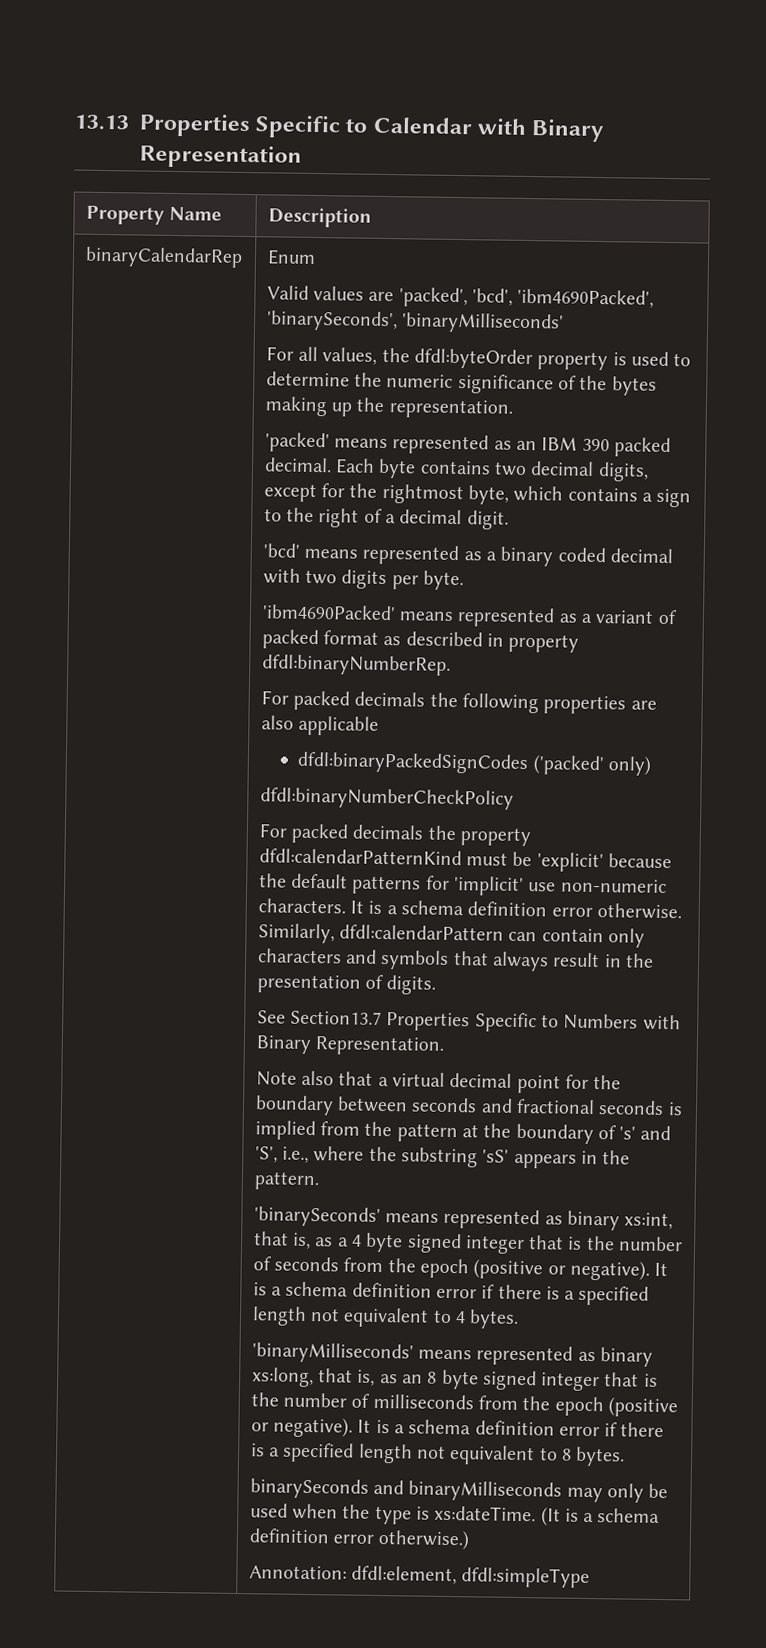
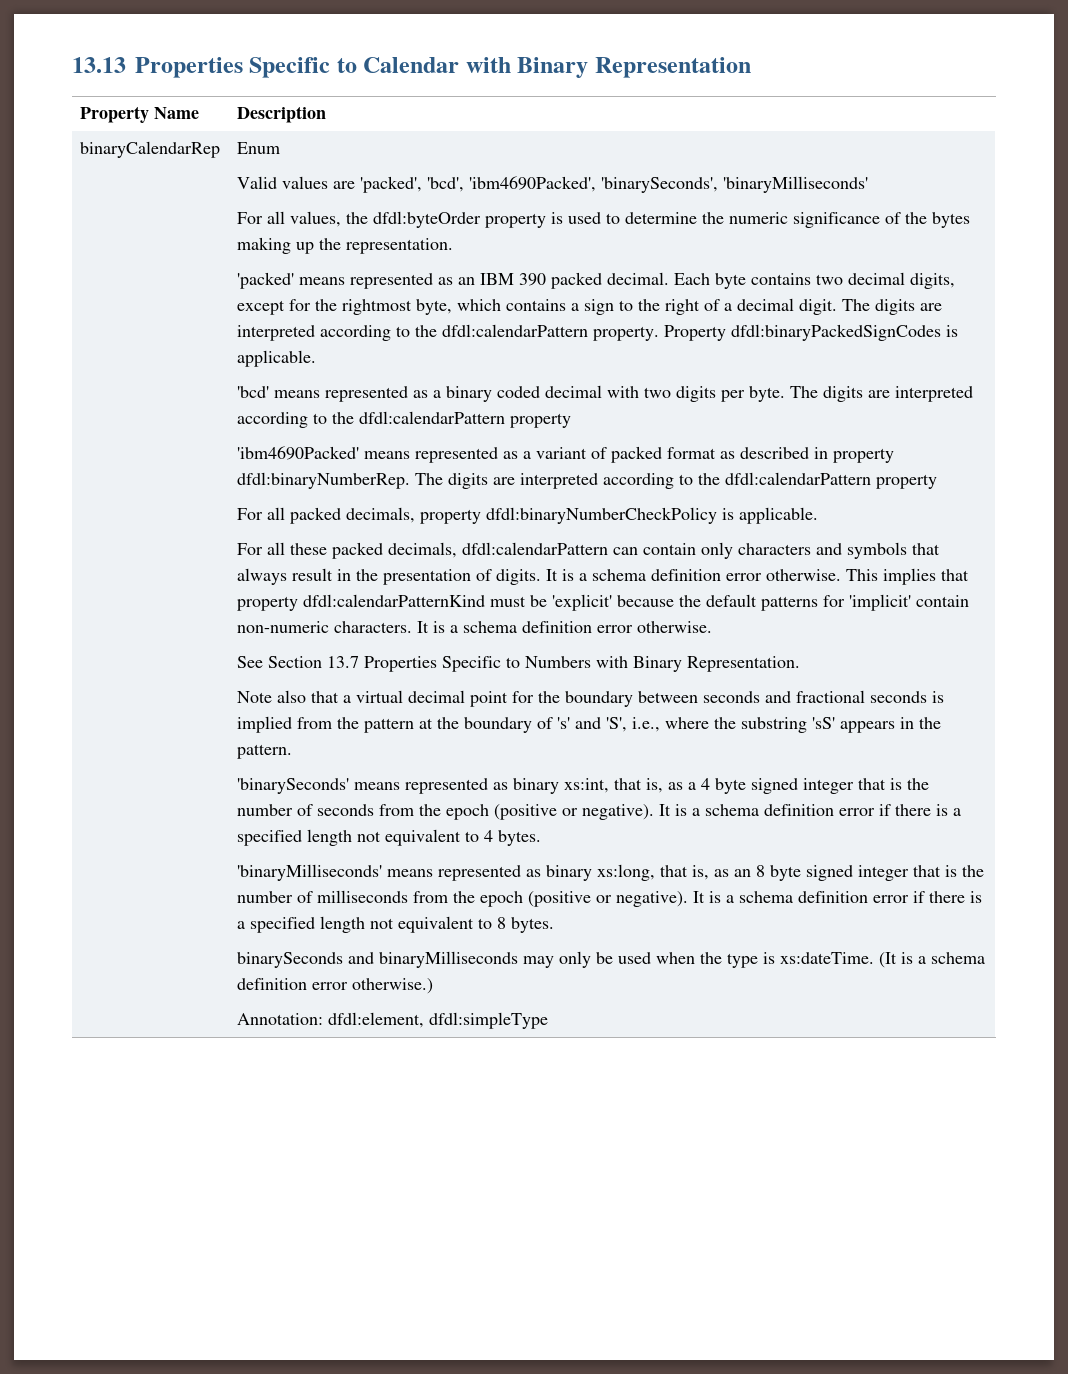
+ The digits are interpreted according to the dfdl:calendarPattern property. Property dfdl:binaryPackedSignCodes is applicable.
- 'bcd' means represented as a binary coded decimal with two digits per byte.
+ 'bcd' means represented as a binary coded decimal with two digits per byte. The digits are interpreted according to the dfdl:calendarPattern property
- 'ibm4690Packed' means represented as a variant of packed format as described in property dfdl:binaryNumberRep.
- For packed decimals the following properties are also applicable
- dfdl:binaryPackedSignCodes ('packed' only)
- dfdl:binaryNumberCheckPolicy
- For packed decimals the property dfdl:calendarPatternKind must be 'explicit' because the default patterns for 'implicit' use non-numeric characters. It is a schema definition error otherwise. Similarly, dfdl:calendarPattern can contain only characters and symbols that always result in the presentation of digits.
+ 'ibm4690Packed' means represented as a variant of packed format as described in property dfdl:binaryNumberRep. The digits are interpreted according to the dfdl:calendarPattern property
+ For all packed decimals, property dfdl:binaryNumberCheckPolicy is applicable.
+ For all these packed decimals, dfdl:calendarPattern can contain only characters and symbols that always result in the presentation of digits. It is a schema definition error otherwise. This implies that property dfdl:calendarPatternKind must be 'explicit' because the default patterns for 'implicit' contain non-numeric characters. It is a schema definition error otherwise.
- See Section13.7 Properties Specific to Numbers with Binary Representation.
+ See Section 13.7 Properties Specific to Numbers with Binary Representation.

